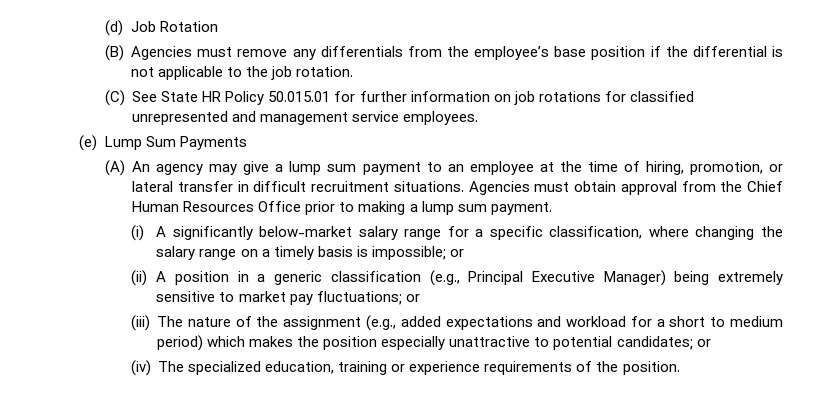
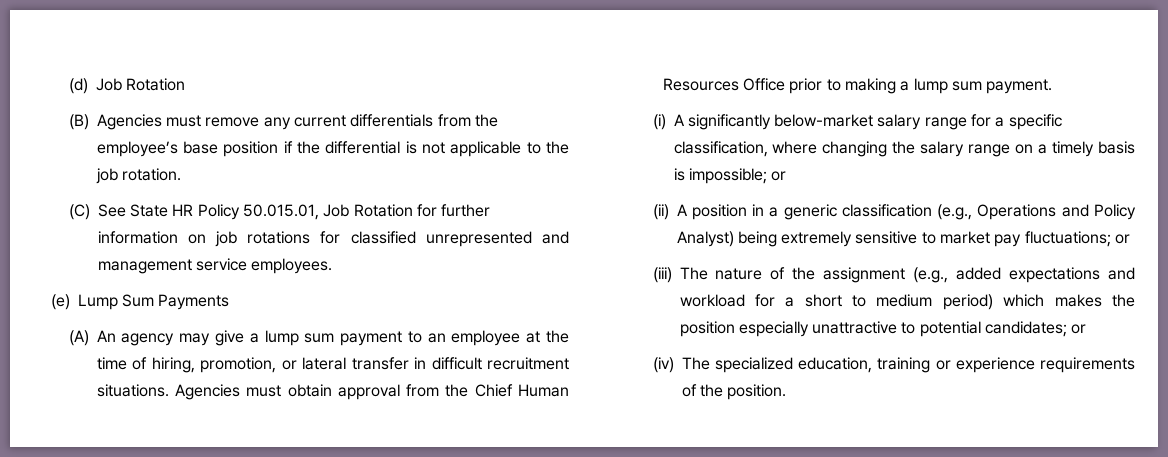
- (B) Agencies must remove any differentials from the employee’s base position if the differential is not applicable to the job rotation.
+ (B) Agencies must remove any current differentials from the employee’s base position if the differential is not applicable to the job rotation.
- (C) See State HR Policy 50.015.01 for further information on job rotations for classified unrepresented and management service employees.
+ (C) See State HR Policy 50.015.01, Job Rotation for further information on job rotations for classified unrepresented and management service employees.
- (ii) A position in a generic classification (e.g., Principal Executive Manager) being extremely sensitive to market pay fluctuations; or
+ (ii) A position in a generic classification (e.g., Operations and Policy Analyst) being extremely sensitive to market pay fluctuations; or

